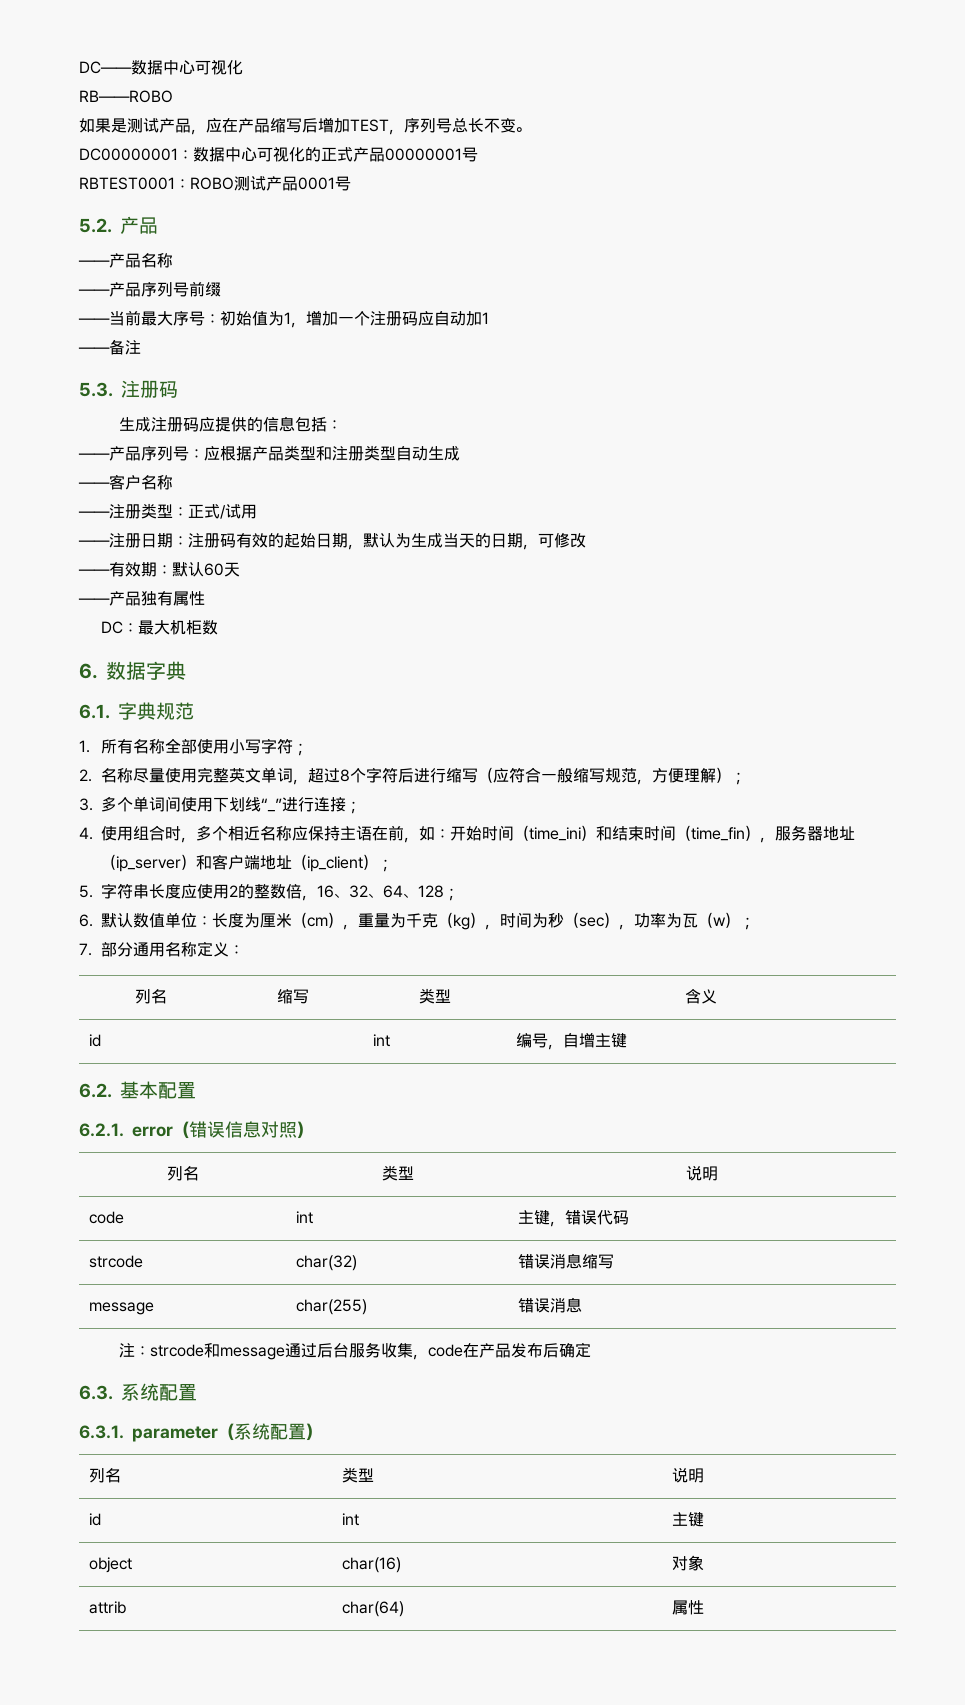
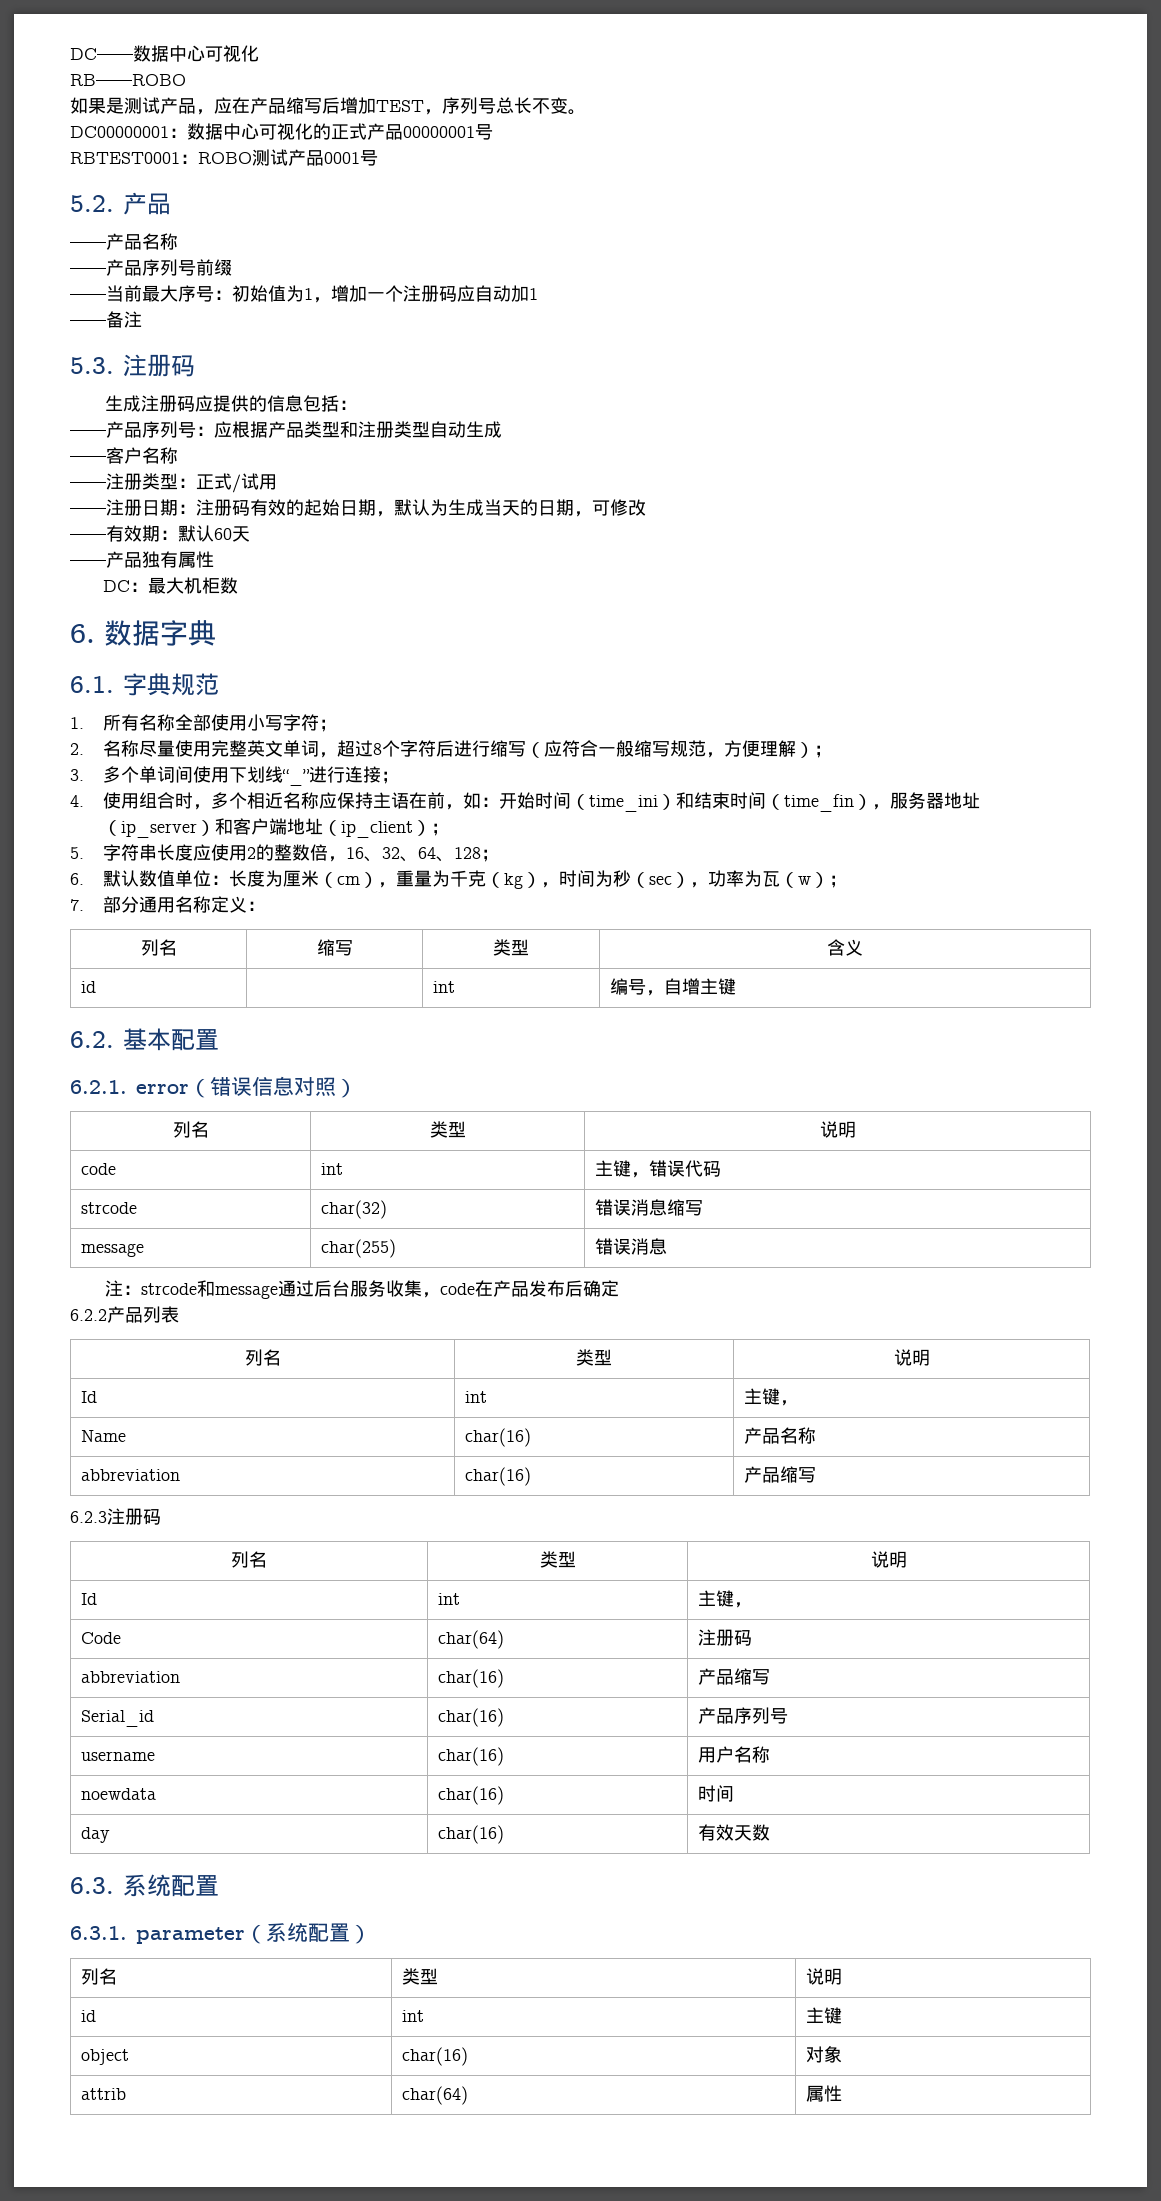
+ 6.2.2产品列表
+ 列名 | 类型 | 说明
+ Id | int | 主键，
+ Name | char(16) | 产品名称
+ abbreviation | char(16) | 产品缩写
+ 6.2.3注册码
+ 列名 | 类型 | 说明
+ Id | int | 主键，
+ Code | char(64) | 注册码
+ abbreviation | char(16) | 产品缩写
+ Serial_id | char(16) | 产品序列号
+ username | char(16) | 用户名称
+ noewdata | char(16) | 时间
+ day | char(16) | 有效天数

